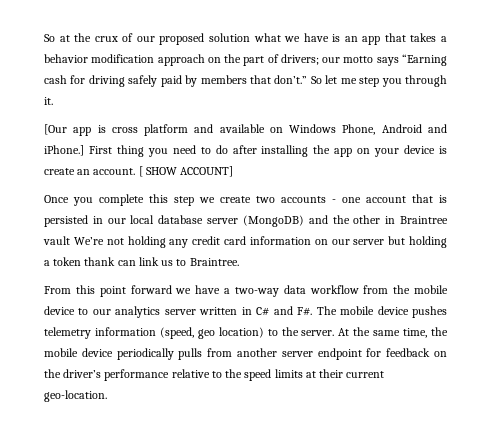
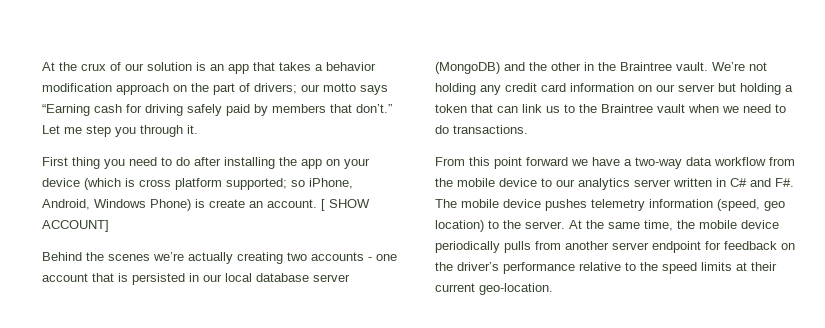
- So at the crux of our proposed solution what we have is an app that takes a behavior modification approach on the part of drivers; our motto says “Earning cash for driving safely paid by members that don’t.”
+ At the crux of our solution is an app that takes a behavior modification approach on the part of drivers; our motto says “Earning cash for driving safely paid by members that don’t.”
- So let me step you through it.
+ Let me step you through it.
- [Our app is cross platform and available on Windows Phone, Android and iPhone.] First thing you need to do after installing the app on your device is create an account.
+ First thing you need to do after installing the app on your device (which is cross platform supported; so iPhone, Android, Windows Phone) is create an account.
- Once you complete this step we create two accounts - one account that is persisted in our local database server (MongoDB) and the other in Braintree vault We’re not holding any credit card information on our server but holding a token thank can link us to Braintree.
+ Behind the scenes we’re actually creating two accounts - one account that is persisted in our local database server (MongoDB) and the other in the Braintree vault. We’re not holding any credit card information on our server but holding a token that can link us to the Braintree vault when we need to do transactions.

